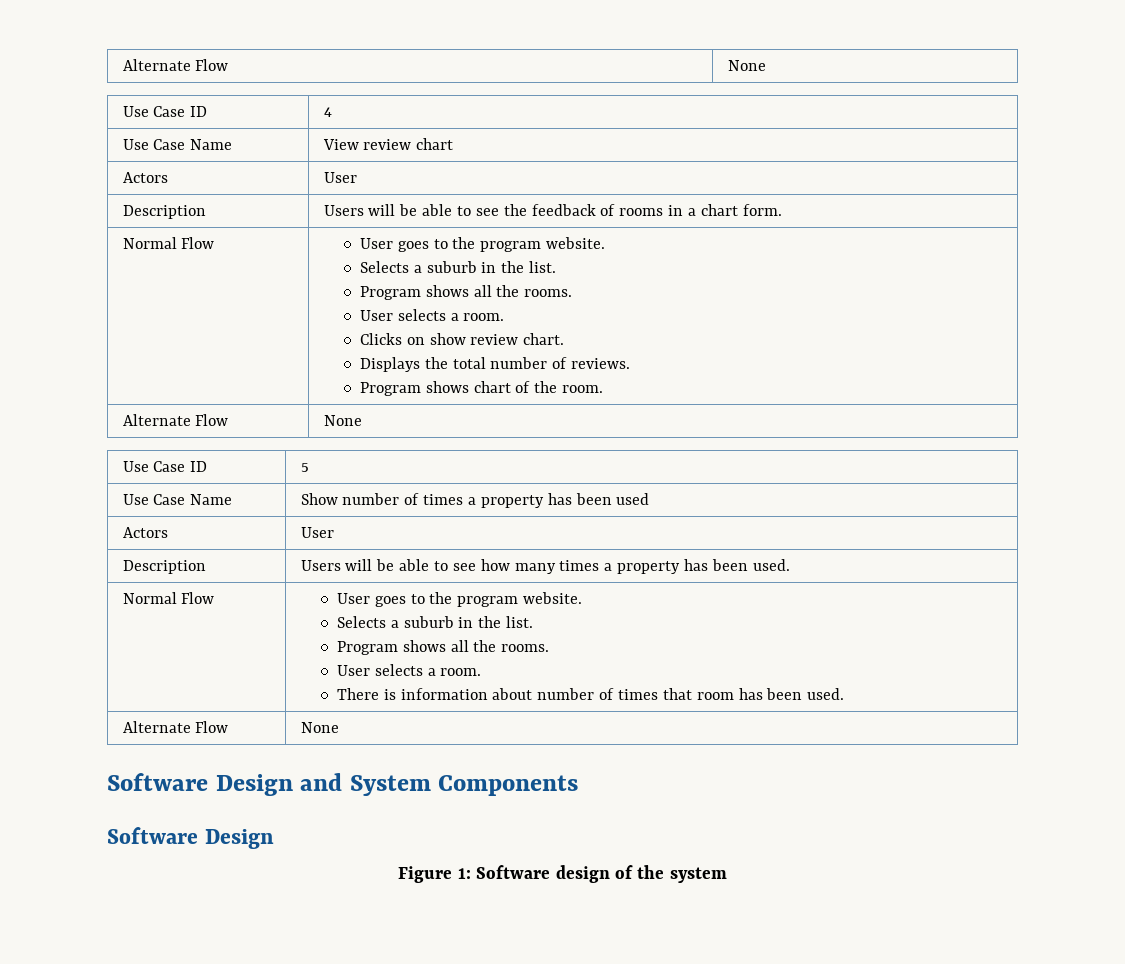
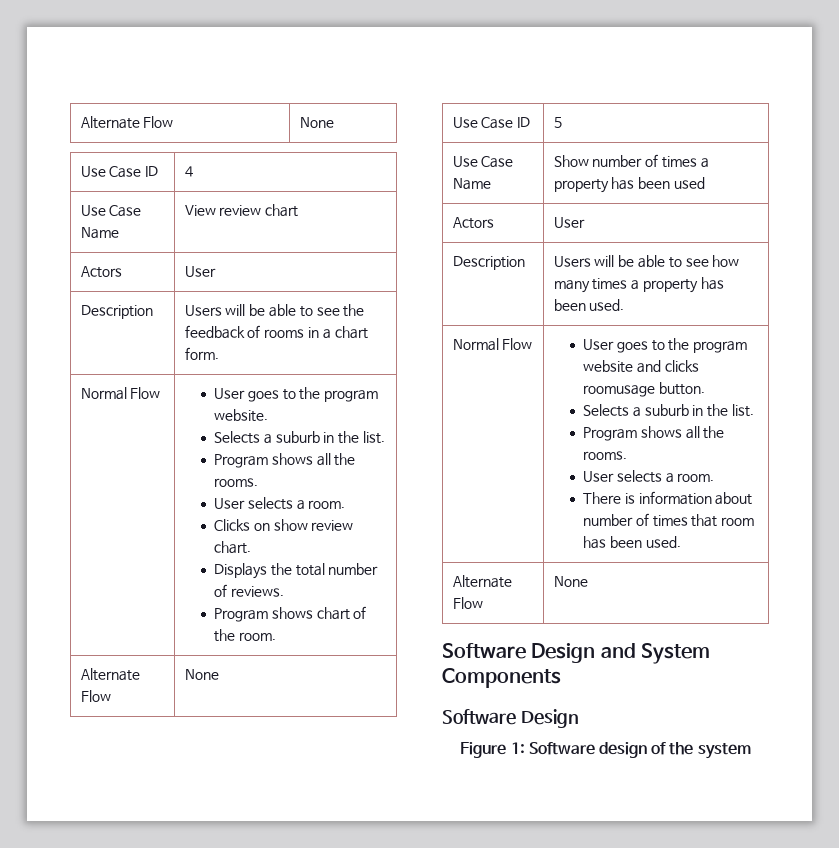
  Description | Users will be able to see how many times a property has been used.
- Normal Flow | User goes to the program website.
+ Normal Flow | User goes to the program website and clicks roomusage button.

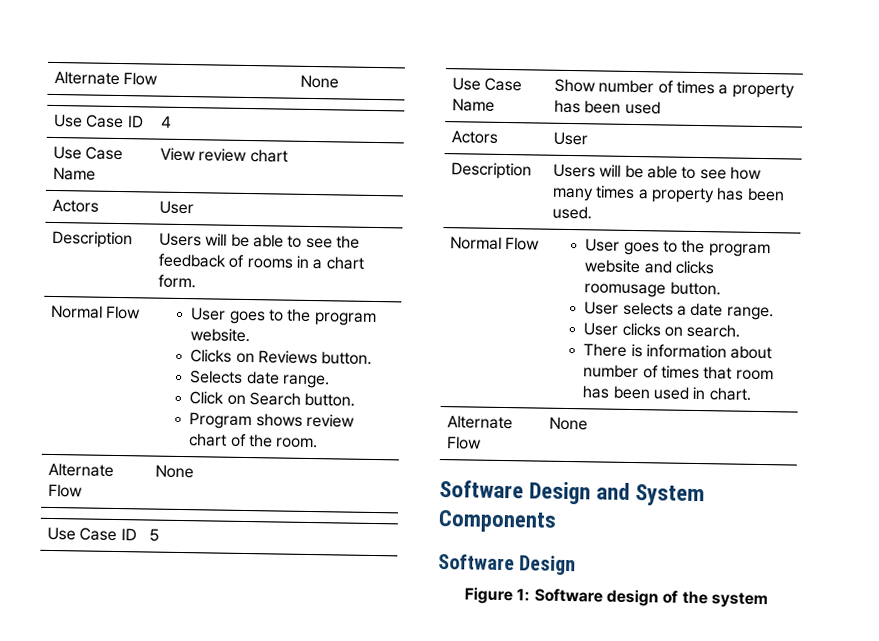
  Normal Flow | User goes to the program website.
- Selects a suburb in the list.
- Program shows all the rooms.
- User selects a room.
- Clicks on show review chart.
- Displays the total number of reviews.
- Program shows chart of the room.
+ Clicks on Reviews button.
+ Selects date range.
+ Click on Search button.
+ Program shows review chart of the room.
  Normal Flow | User goes to the program website and clicks roomusage button.
- Selects a suburb in the list.
- Program shows all the rooms.
- User selects a room.
- There is information about number of times that room has been used.
+ User selects a date range.
+ User clicks on search.
+ There is information about number of times that room has been used in chart.

